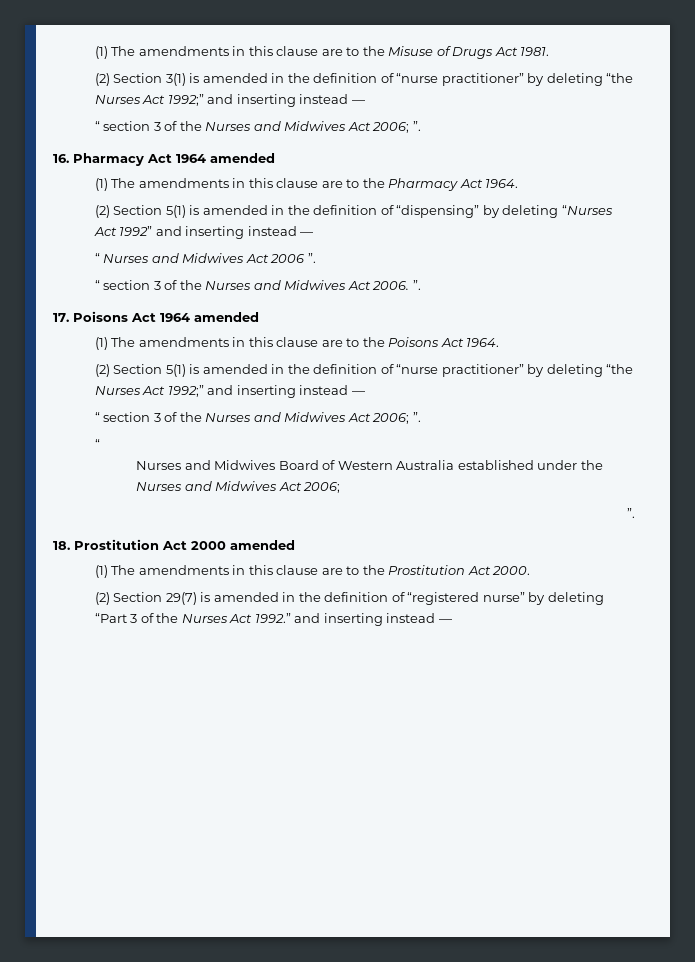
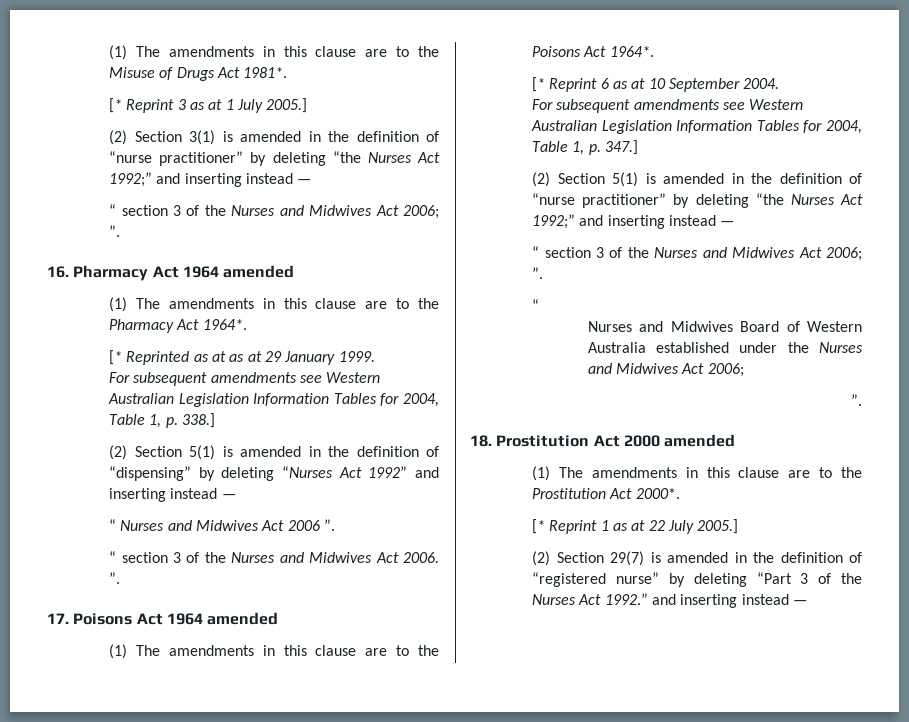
- (1) The amendments in this clause are to the Misuse of Drugs Act 1981.
+ (1) The amendments in this clause are to the Misuse of Drugs Act 1981*.
+ [* Reprint 3 as at 1 July 2005.]
- (1) The amendments in this clause are to the Pharmacy Act 1964.
+ (1) The amendments in this clause are to the Pharmacy Act 1964*.
+ [* Reprinted as at as at 29 January 1999.
+ For subsequent amendments see Western Australian Legislation Information Tables for 2004, Table 1, p. 338.]
- (1) The amendments in this clause are to the Poisons Act 1964.
+ (1) The amendments in this clause are to the Poisons Act 1964*.
+ [* Reprint 6 as at 10 September 2004.
+ For subsequent amendments see Western Australian Legislation Information Tables for 2004, Table 1, p. 347.]
- (1) The amendments in this clause are to the Prostitution Act 2000.
+ (1) The amendments in this clause are to the Prostitution Act 2000*.
+ [* Reprint 1 as at 22 July 2005.]

